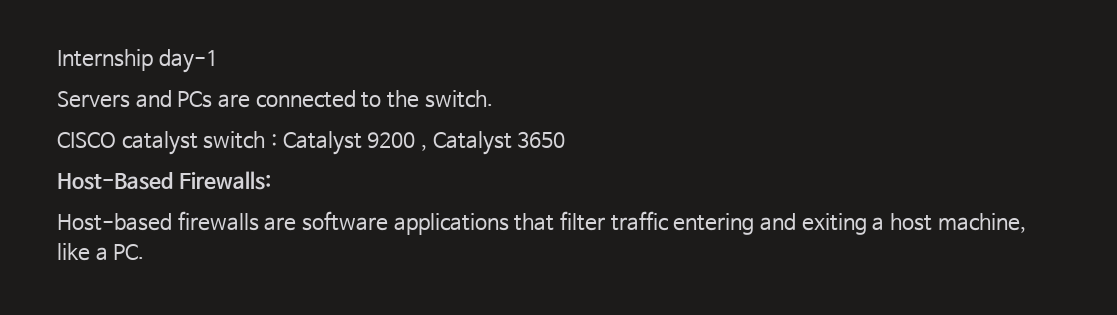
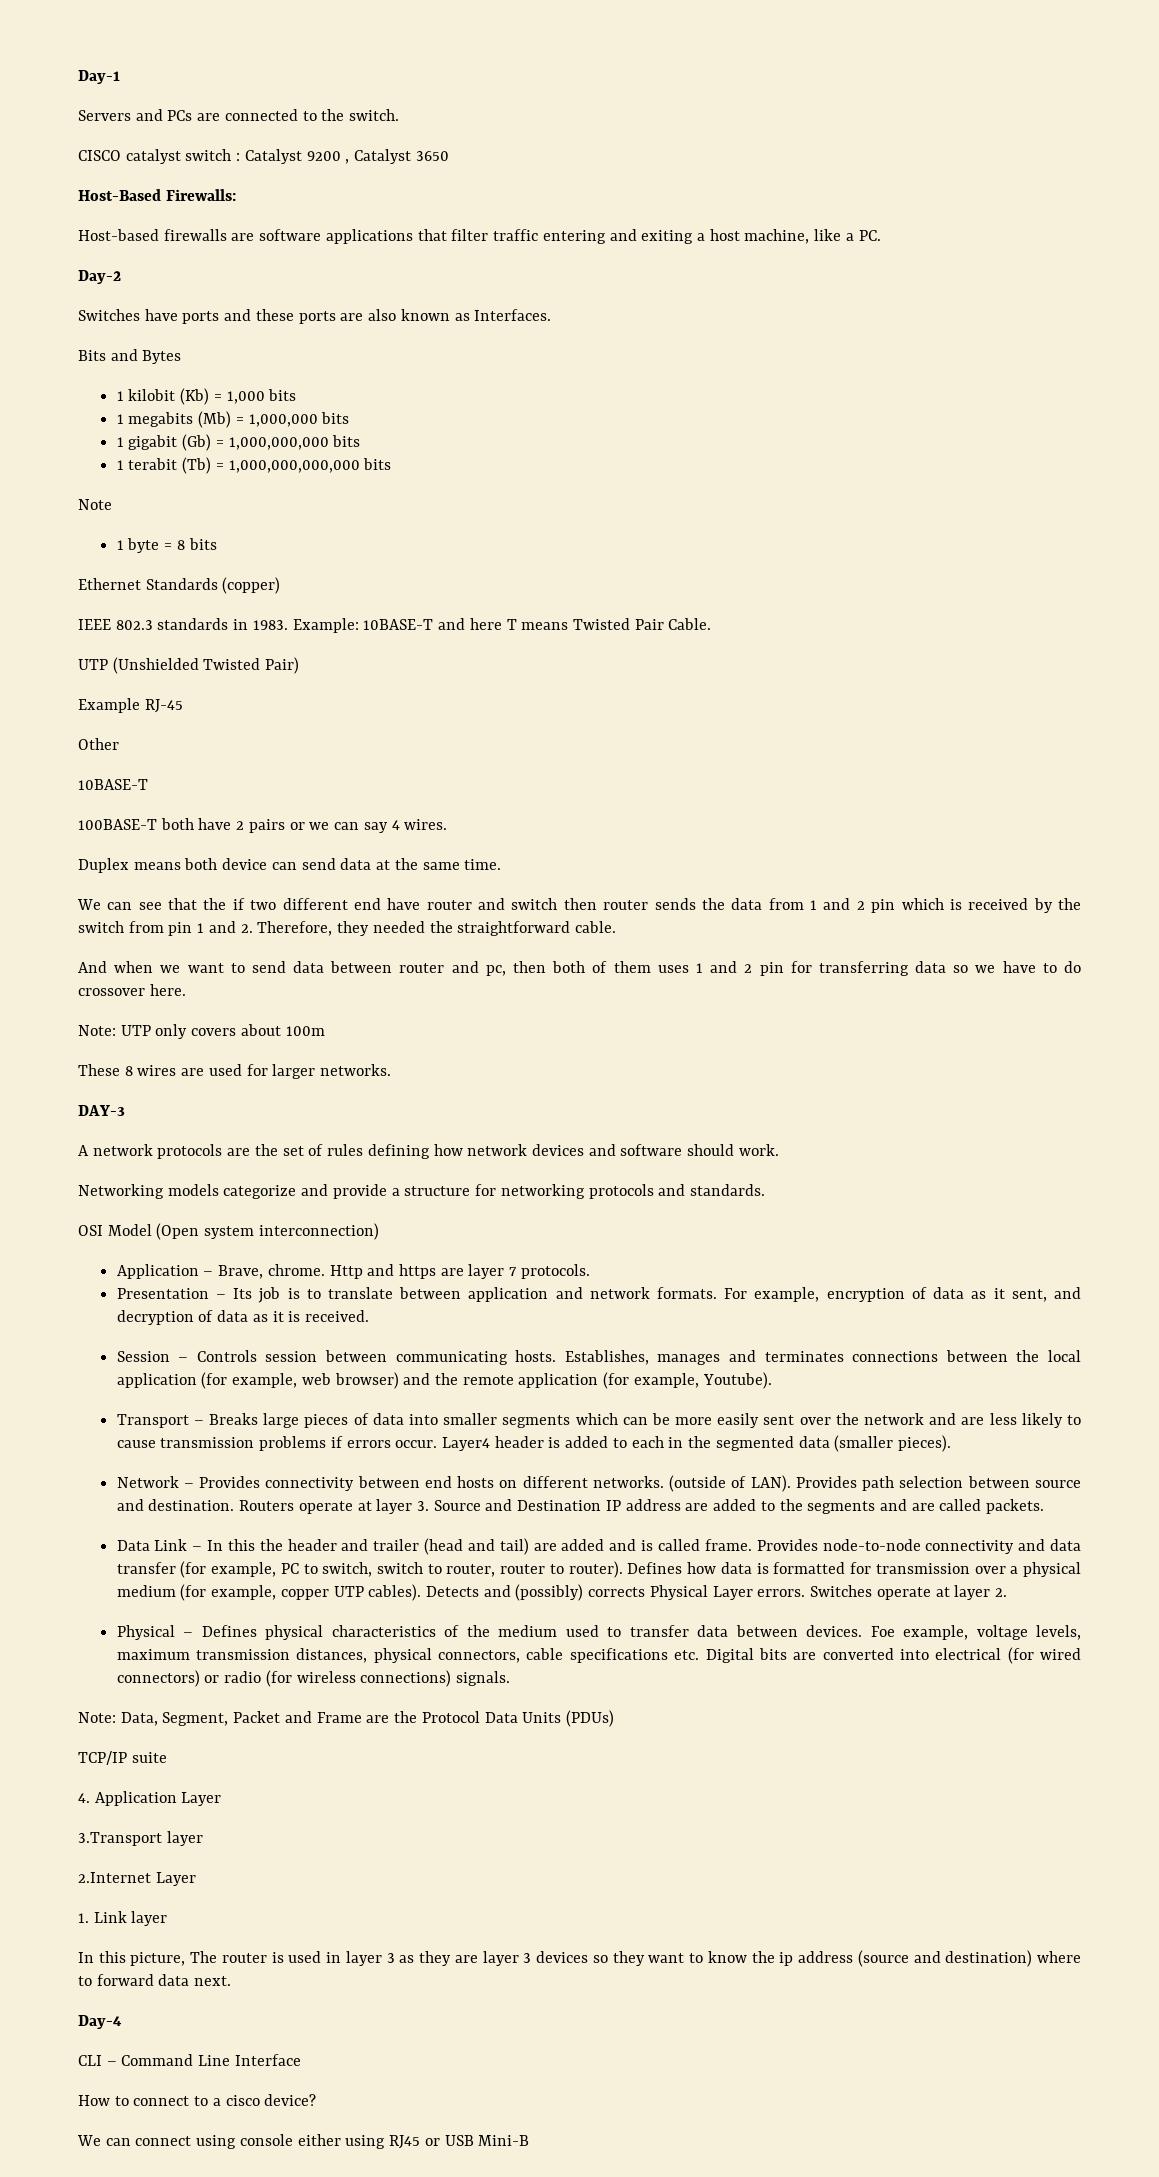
- Internship day-1
+ Day-1
+ Day-2
+ Switches have ports and these ports are also known as Interfaces.
+ Bits and Bytes
+ 1 kilobit (Kb) = 1,000 bits
+ 1 megabits (Mb) = 1,000,000 bits
+ 1 gigabit (Gb) = 1,000,000,000 bits
+ 1 terabit (Tb) = 1,000,000,000,000 bits
+ Note
+ 1 byte = 8 bits
+ Ethernet Standards (copper)
+ IEEE 802.3 standards in 1983. Example: 10BASE-T and here T means Twisted Pair Cable.
+ UTP (Unshielded Twisted Pair)
+ Example RJ-45
+ Other
+ 10BASE-T
+ 100BASE-T both have 2 pairs or we can say 4 wires.
+ Duplex means both device can send data at the same time.
+ We can see that the if two different end have router and switch then router sends the data from 1 and 2 pin which is received by the switch from pin 1 and 2. Therefore, they needed the straightforward cable.
+ And when we want to send data between router and pc, then both of them uses 1 and 2 pin for transferring data so we have to do crossover here.
+ Note: UTP only covers about 100m
+ These 8 wires are used for larger networks.
+ DAY-3
+ A network protocols are the set of rules defining how network devices and software should work.
+ Networking models categorize and provide a structure for networking protocols and standards.
+ OSI Model (Open system interconnection)
+ Application – Brave, chrome. Http and https are layer 7 protocols.
+ Presentation – Its job is to translate between application and network formats. For example, encryption of data as it sent, and decryption of data as it is received.
+ Session – Controls session between communicating hosts. Establishes, manages and terminates connections between the local application (for example, web browser) and the remote application (for example, Youtube).
+ Transport – Breaks large pieces of data into smaller segments which can be more easily sent over the network and are less likely to cause transmission problems if errors occur. Layer4 header is added to each in the segmented data (smaller pieces).
+ Network – Provides connectivity between end hosts on different networks. (outside of LAN). Provides path selection between source and destination. Routers operate at layer 3. Source and Destination IP address are added to the segments and are called packets.
+ Data Link – In this the header and trailer (head and tail) are added and is called frame. Provides node-to-node connectivity and data transfer (for example, PC to switch, switch to router, router to router). Defines how data is formatted for transmission over a physical medium (for example, copper UTP cables). Detects and (possibly) corrects Physical Layer errors. Switches operate at layer 2.
+ Physical – Defines physical characteristics of the medium used to transfer data between devices. Foe example, voltage levels, maximum transmission distances, physical connectors, cable specifications etc. Digital bits are converted into electrical (for wired connectors) or radio (for wireless connections) signals.
+ Note: Data, Segment, Packet and Frame are the Protocol Data Units (PDUs)
+ TCP/IP suite
+ 4. Application Layer
+ 3.Transport layer
+ 2.Internet Layer
+ 1. Link layer
+ In this picture, The router is used in layer 3 as they are layer 3 devices so they want to know the ip address (source and destination) where to forward data next.
+ Day-4
+ CLI – Command Line Interface
+ How to connect to a cisco device?
+ We can connect using console either using RJ45 or USB Mini-B

